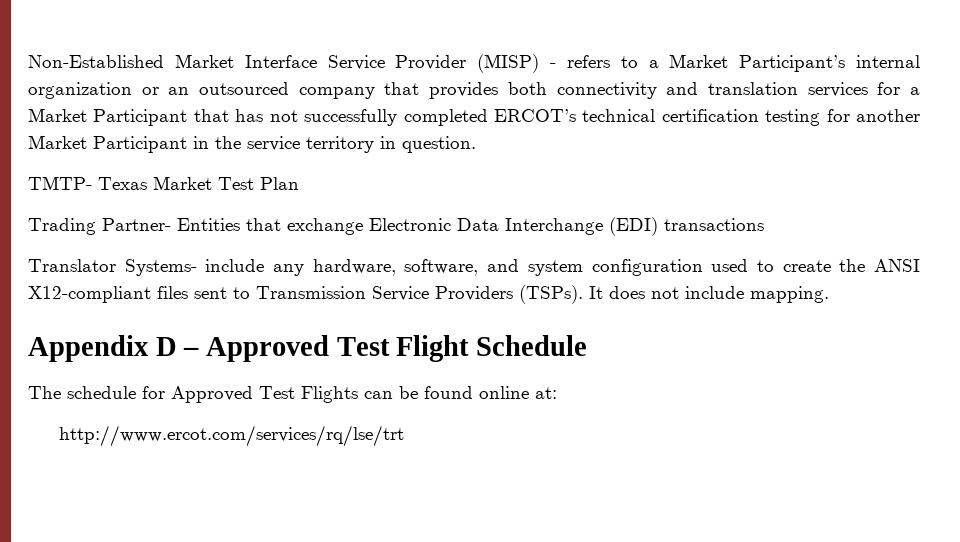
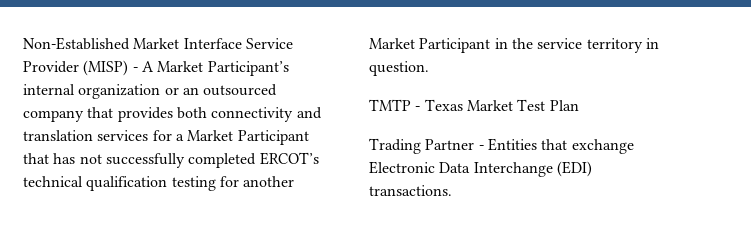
- Non-Established Market Interface Service Provider (MISP) - refers to a Market Participant’s internal organization or an outsourced company that provides both connectivity and translation services for a Market Participant that has not successfully completed ERCOT’s technical certification testing for another Market Participant in the service territory in question.
+ Non-Established Market Interface Service Provider (MISP) - A Market Participant’s internal organization or an outsourced company that provides both connectivity and translation services for a Market Participant that has not successfully completed ERCOT’s technical qualification testing for another Market Participant in the service territory in question.
- TMTP- Texas Market Test Plan
+ TMTP - Texas Market Test Plan
- Trading Partner- Entities that exchange Electronic Data Interchange (EDI) transactions
- Translator Systems- include any hardware, software, and system configuration used to create the ANSI X12-compliant files sent to Transmission Service Providers (TSPs). It does not include mapping.
- Appendix D – Approved Test Flight Schedule
- The schedule for Approved Test Flights can be found online at:
- http://www.ercot.com/services/rq/lse/trt
+ Trading Partner - Entities that exchange Electronic Data Interchange (EDI) transactions.

